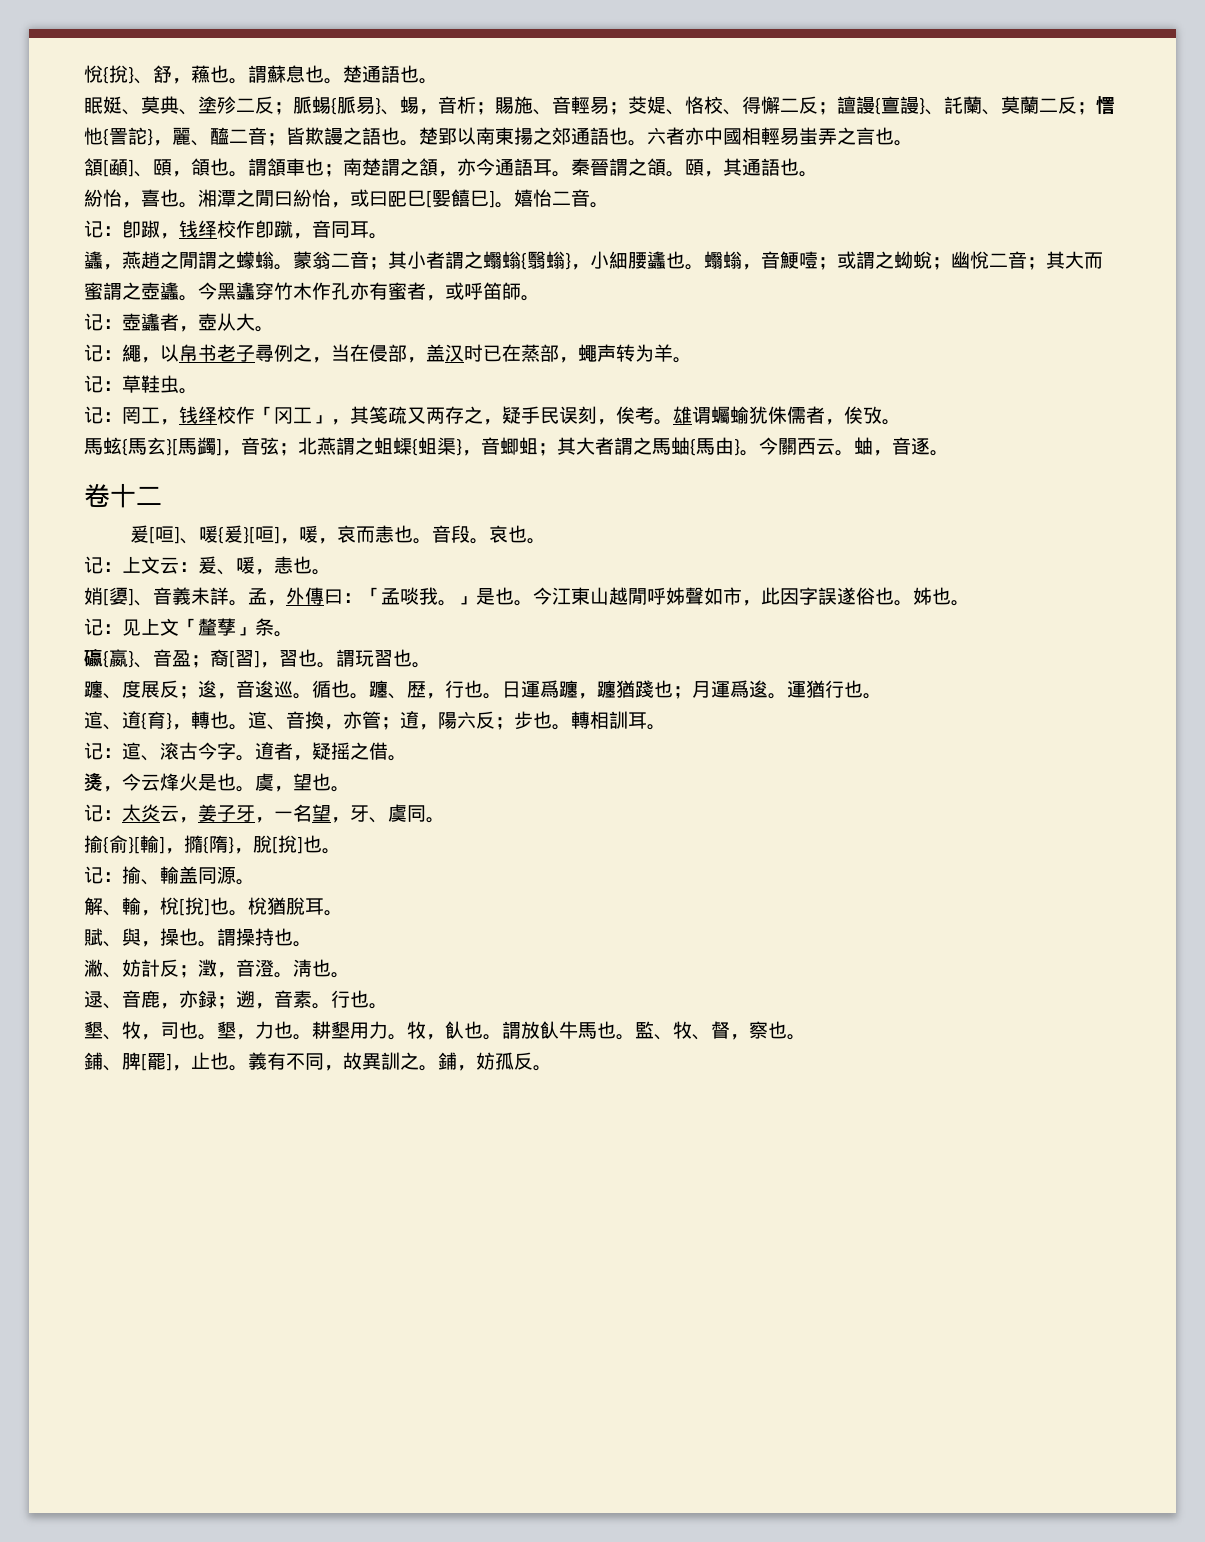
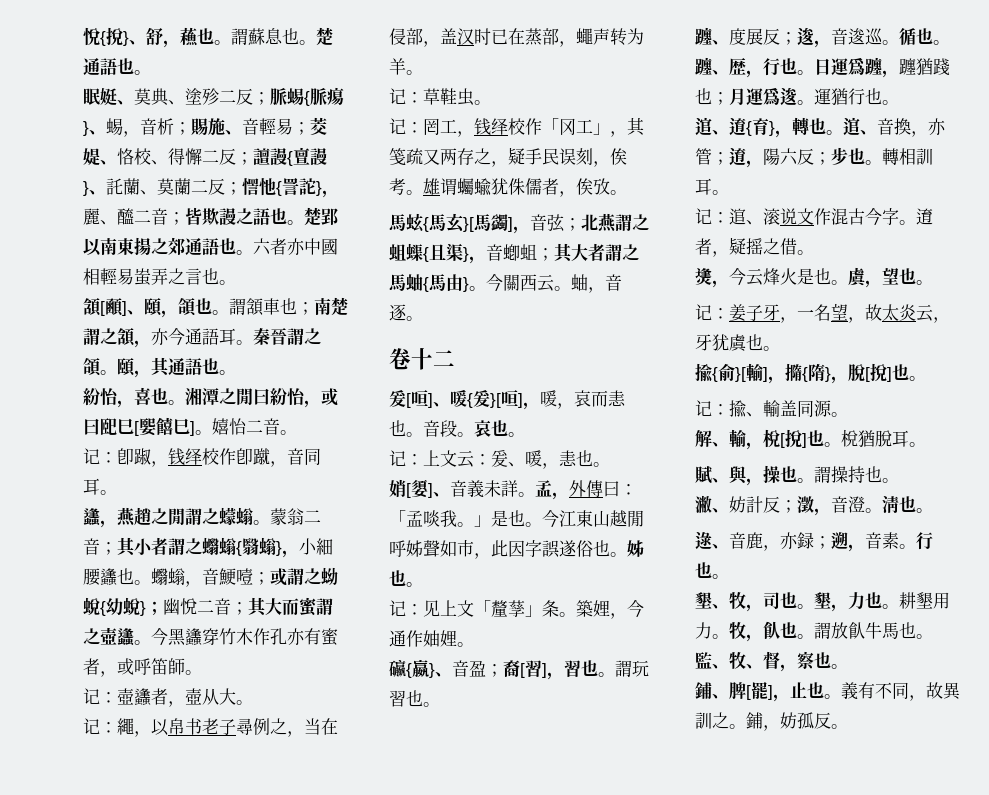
- 眠娗、莫典、塗殄二反；脈蜴{脈易}、蜴，音析；賜施、音輕易；茭媞、恪校、得懈二反；譠謾{亶謾}、託蘭、莫蘭二反；㦒忚{詈詑}，麗、醯二音；皆欺謾之語也。
+ 眠娗、莫典、塗殄二反；脈蜴{脈痬}、蜴，音析；賜施、音輕易；茭媞、恪校、得懈二反；譠謾{亶謾}、託蘭、莫蘭二反；㦒忚{詈詑}，麗、醯二音；皆欺謾之語也。
- 蠮螉，音鯁噎；或謂之蚴蛻；幽悅二音；其大而蜜謂之壺蠭。
+ 蠮螉，音鯁噎；或謂之蚴蛻{幼蛻}；幽悅二音；其大而蜜謂之壺蠭。
- 馬蚿{馬玄}[馬蠲]，音弦；北燕謂之蛆蟝{蛆渠}，音蝍蛆；其大者謂之馬蚰{馬由}。
+ 馬蚿{馬玄}[馬蠲]，音弦；北燕謂之蛆蟝{且渠}，音蝍蛆；其大者謂之馬蚰{馬由}。
+ 築娌，今通作妯娌。
- 记：逭、滚古今字。
+ 记：逭、滚说文作混古今字。
- 记：太炎云，姜子牙，一名望，牙、虞同。
+ 记：姜子牙，一名望，故太炎云，牙犹虞也。

